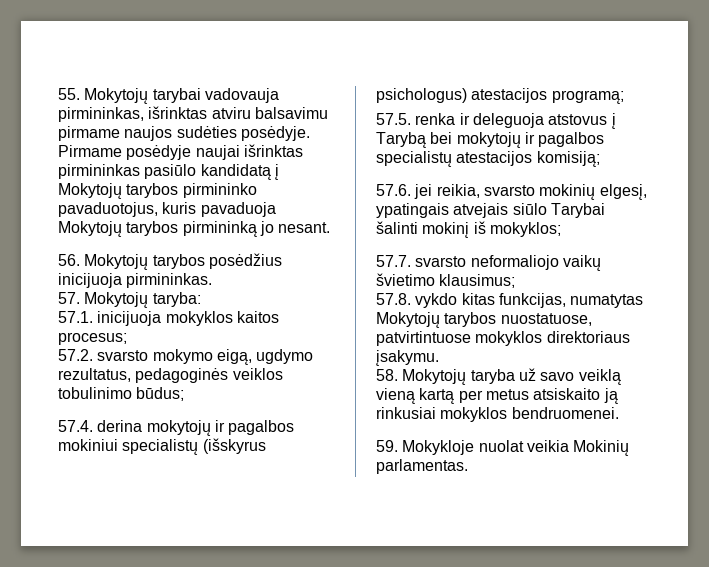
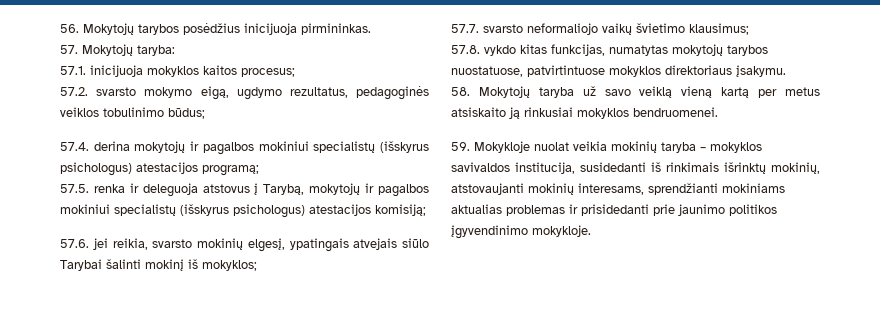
- 55. Mokytojų tarybai vadovauja pirmininkas, išrinktas atviru balsavimu pirmame naujos sudėties posėdyje. Pirmame posėdyje naujai išrinktas pirmininkas pasiūlo kandidatą į Mokytojų tarybos pirmininko pavaduotojus, kuris pavaduoja Mokytojų tarybos pirmininką jo nesant.
- 57.5. renka ir deleguoja atstovus į Tarybą bei mokytojų ir pagalbos specialistų atestacijos komisiją;
+ 57.5. renka ir deleguoja atstovus į Tarybą, mokytojų ir pagalbos mokiniui specialistų (išskyrus psichologus) atestacijos komisiją;
- 57.8. vykdo kitas funkcijas, numatytas Mokytojų tarybos nuostatuose, patvirtintuose mokyklos direktoriaus įsakymu.
+ 57.8. vykdo kitas funkcijas, numatytas mokytojų tarybos nuostatuose, patvirtintuose mokyklos direktoriaus įsakymu.
- 59. Mokykloje nuolat veikia Mokinių parlamentas.
+ 59. Mokykloje nuolat veikia mokinių taryba – mokyklos savivaldos institucija, susidedanti iš rinkimais išrinktų mokinių, atstovaujanti mokinių interesams, sprendžianti mokiniams aktualias problemas ir prisidedanti prie jaunimo politikos įgyvendinimo mokykloje.

